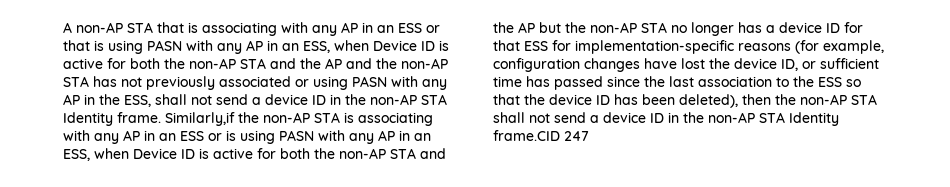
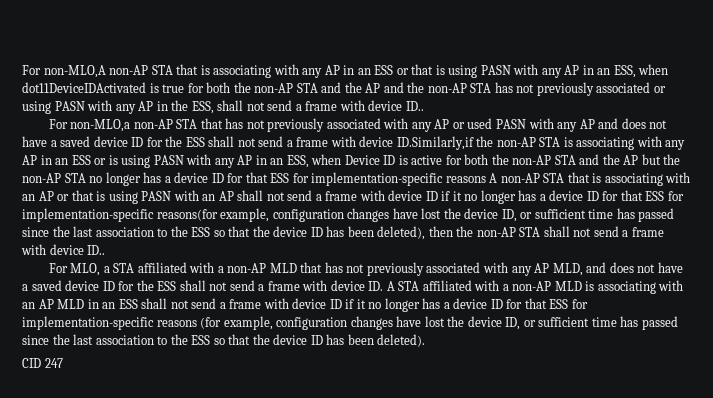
- A non-AP STA that is associating with any AP in an ESS or that is using PASN with any AP in an ESS, when Device ID is active for both the non-AP STA and the AP and the non-AP STA has not previously associated or using PASN with any AP in the ESS, shall not send a device ID in the non-AP STA Identity frame. Similarly,if the non-AP STA is associating with any AP in an ESS or is using PASN with any AP in an ESS, when Device ID is active for both the non-AP STA and the AP but the non-AP STA no longer has a device ID for that ESS for implementation-specific reasons (for example, configuration changes have lost the device ID, or sufficient time has passed since the last association to the ESS so that the device ID has been deleted), then the non-AP STA shall not send a device ID in the non-AP STA Identity frame.CID 247
+ For non-MLO,A non-AP STA that is associating with any AP in an ESS or that is using PASN with any AP in an ESS, when dot11DeviceIDActivated is true for both the non-AP STA and the AP and the non-AP STA has not previously associated or using PASN with any AP in the ESS, shall not send a frame with device ID..
+ For non-MLO,a non-AP STA that has not previously associated with any AP or used PASN with any AP and does not have a saved device ID for the ESS shall not send a frame with device ID.Similarly,if the non-AP STA is associating with any AP in an ESS or is using PASN with any AP in an ESS, when Device ID is active for both the non-AP STA and the AP but the non-AP STA no longer has a device ID for that ESS for implementation-specific reasons A non-AP STA that is associating with an AP or that is using PASN with an AP shall not send a frame with device ID if it no longer has a device ID for that ESS for implementation-specific reasons(for example, configuration changes have lost the device ID, or sufficient time has passed since the last association to the ESS so that the device ID has been deleted), then the non-AP STA shall not send a frame with device ID..
+ For MLO, a STA affiliated with a non-AP MLD that has not previously associated with any AP MLD, and does not have a saved device ID for the ESS shall not send a frame with device ID. A STA affiliated with a non-AP MLD is associating with an AP MLD in an ESS shall not send a frame with device ID if it no longer has a device ID for that ESS for implementation-specific reasons (for example, configuration changes have lost the device ID, or sufficient time has passed since the last association to the ESS so that the device ID has been deleted).
+ CID 247

